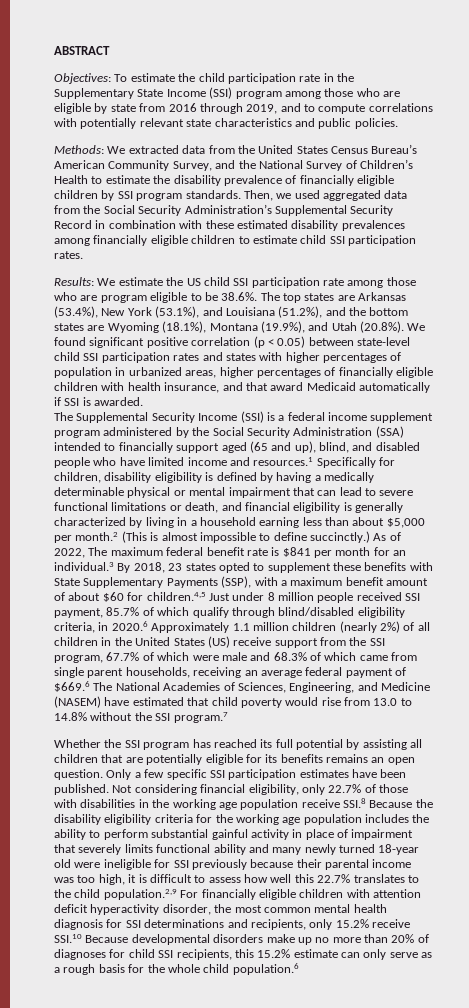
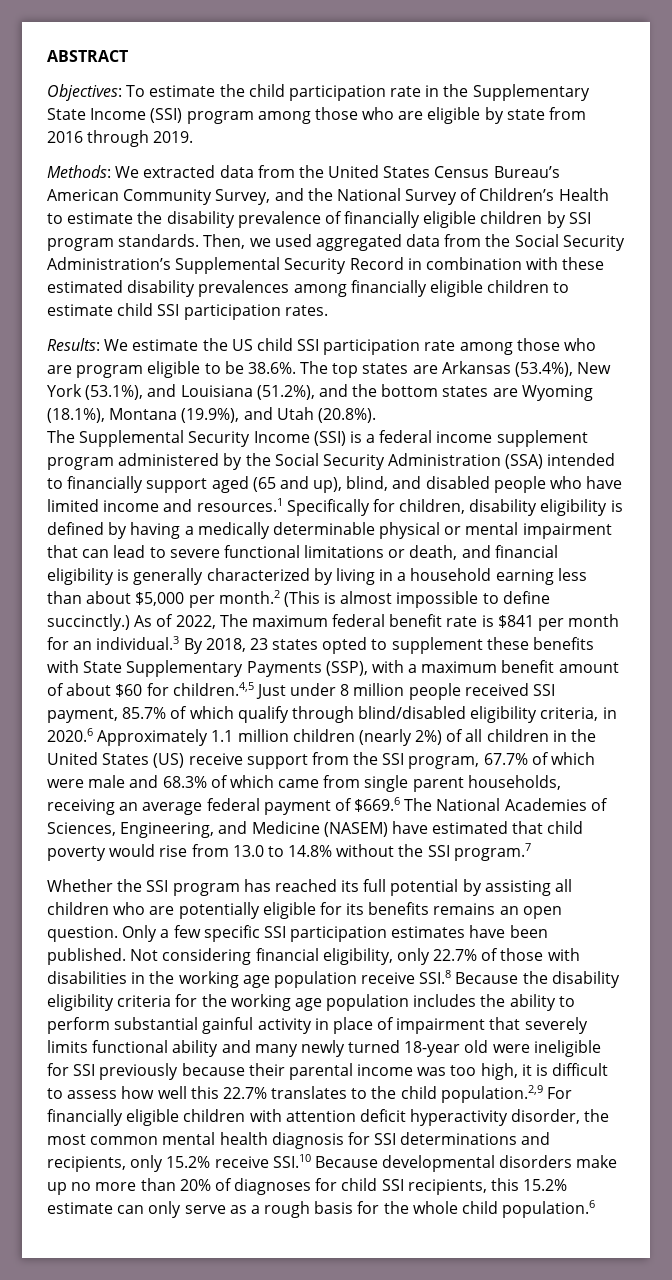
- Objectives: To estimate the child participation rate in the Supplementary State Income (SSI) program among those who are eligible by state from 2016 through 2019, and to compute correlations with potentially relevant state characteristics and public policies.
+ Objectives: To estimate the child participation rate in the Supplementary State Income (SSI) program among those who are eligible by state from 2016 through 2019.
- Results: We estimate the US child SSI participation rate among those who are program eligible to be 38.6%. The top states are Arkansas (53.4%), New York (53.1%), and Louisiana (51.2%), and the bottom states are Wyoming (18.1%), Montana (19.9%), and Utah (20.8%). We found significant positive correlation (p < 0.05) between state-level child SSI participation rates and states with higher percentages of population in urbanized areas, higher percentages of financially eligible children with health insurance, and that award Medicaid automatically if SSI is awarded.
+ Results: We estimate the US child SSI participation rate among those who are program eligible to be 38.6%. The top states are Arkansas (53.4%), New York (53.1%), and Louisiana (51.2%), and the bottom states are Wyoming (18.1%), Montana (19.9%), and Utah (20.8%).
- Whether the SSI program has reached its full potential by assisting all children that are potentially eligible for its benefits remains an open question.
+ Whether the SSI program has reached its full potential by assisting all children who are potentially eligible for its benefits remains an open question.

